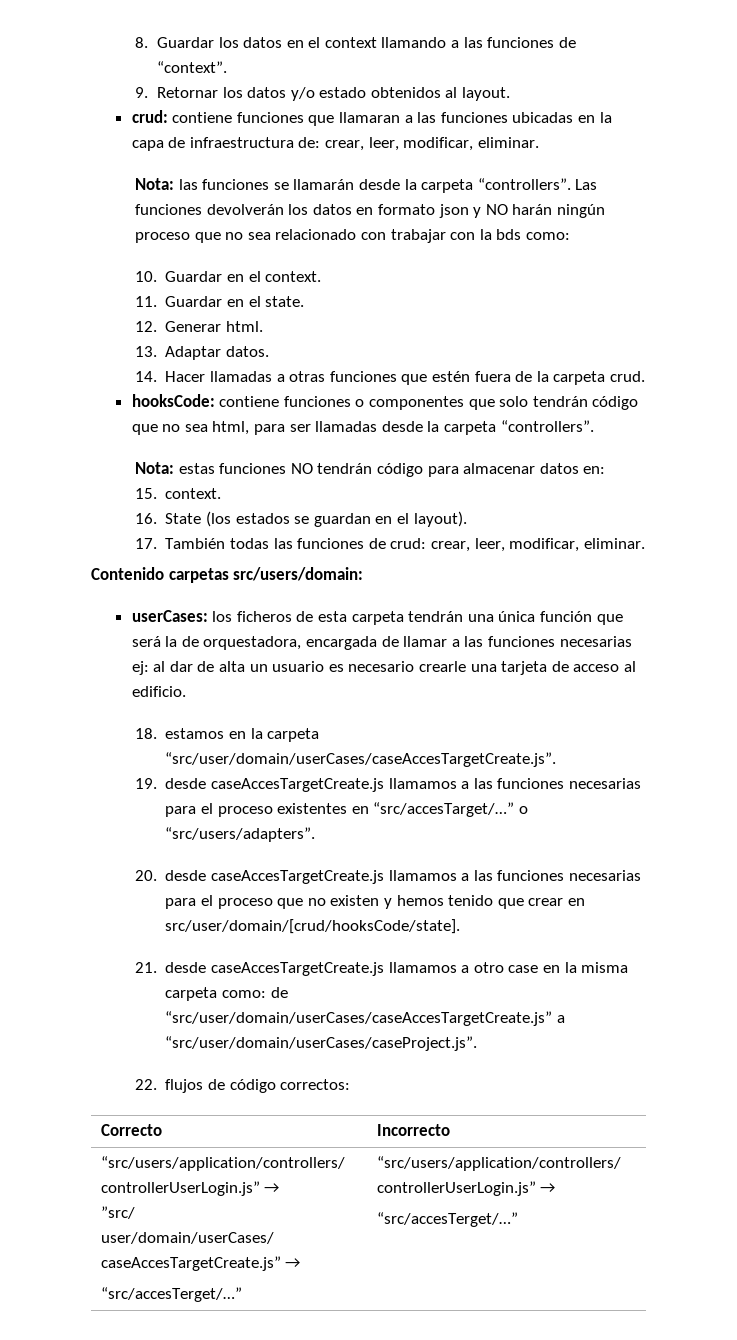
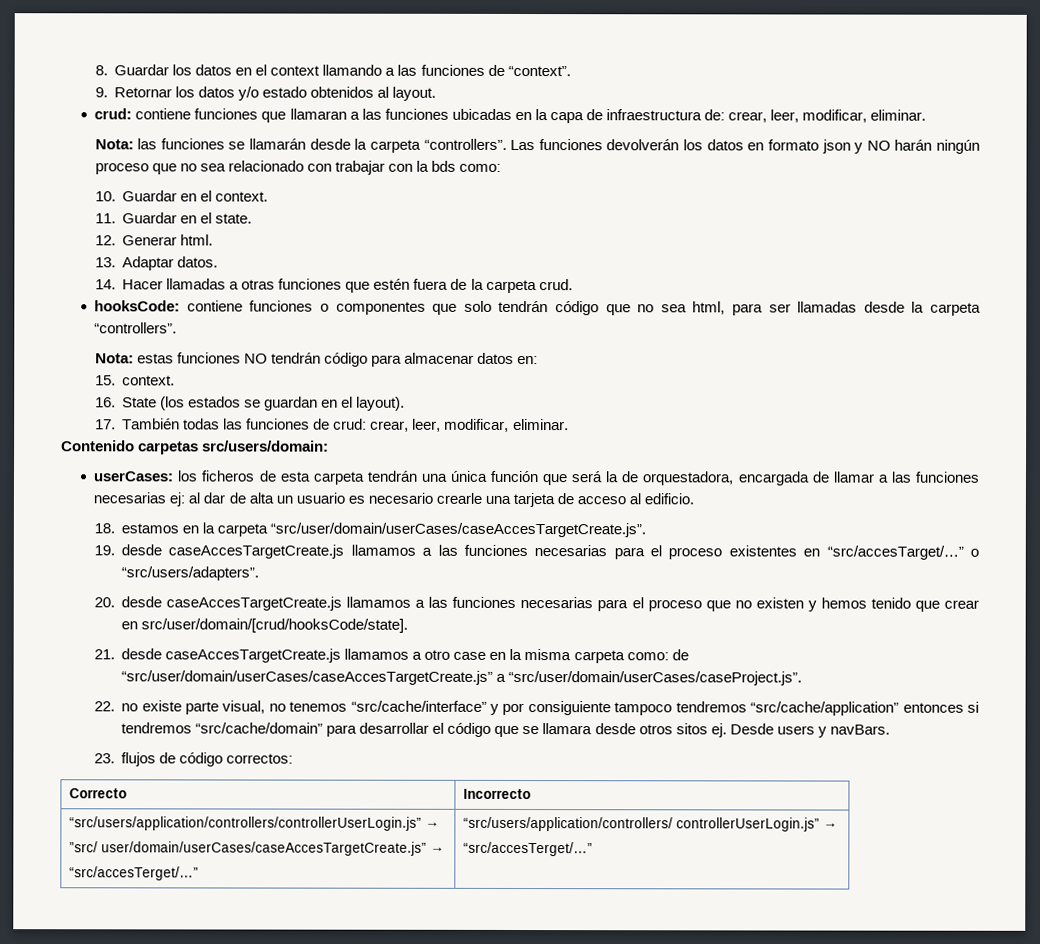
- 22. flujos de código correctos:
+ 22. no existe parte visual, no tenemos “src/cache/interface” y por consiguiente tampoco tendremos “src/cache/application” entonces si tendremos “src/cache/domain” para desarrollar el código que se llamara desde otros sitos ej. Desde users y navBars.
+ 23. flujos de código correctos:

